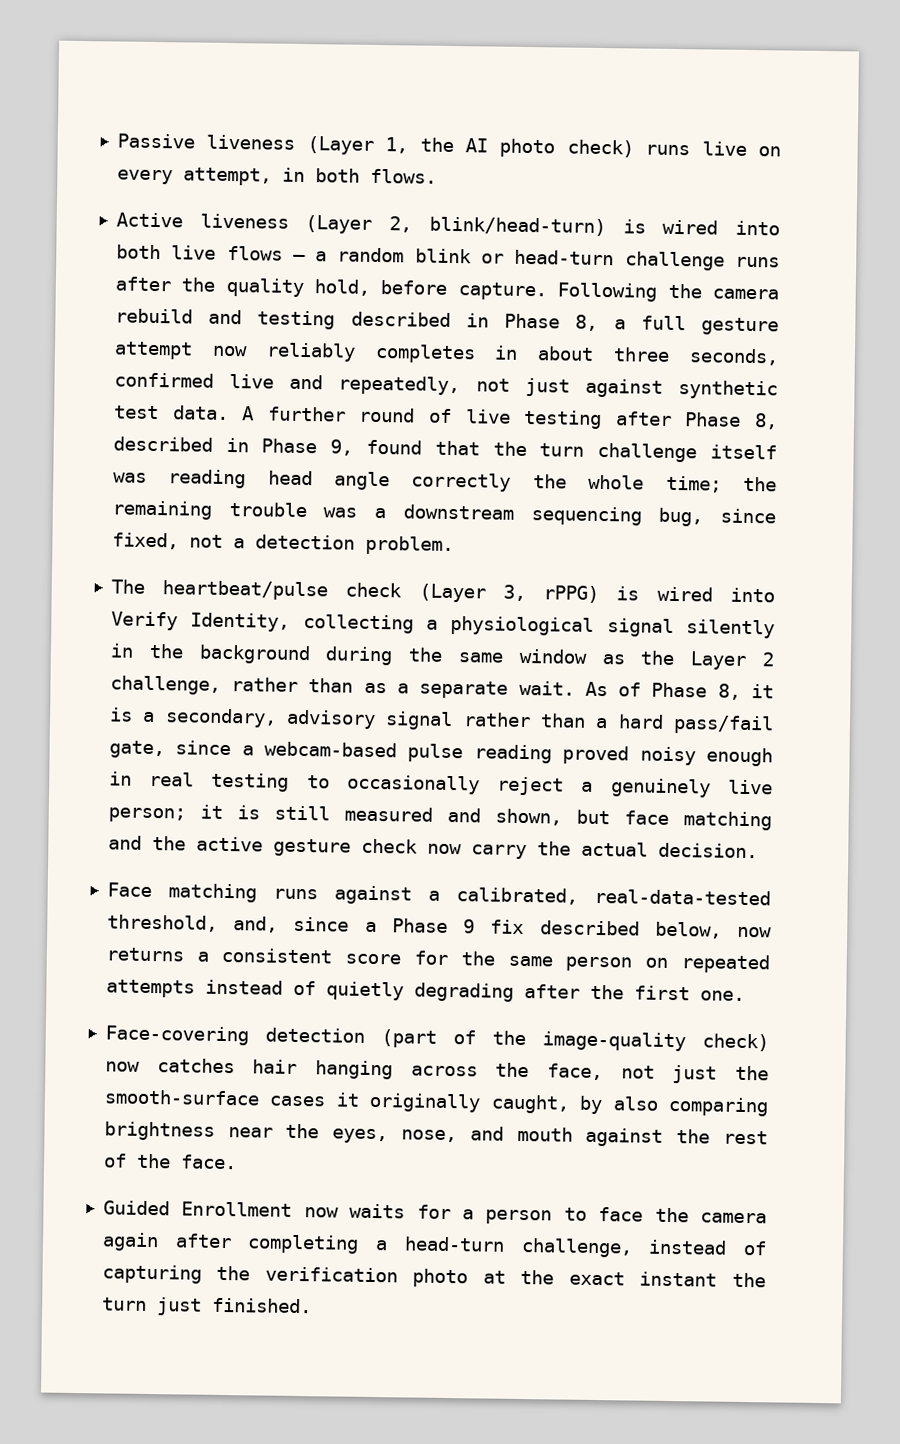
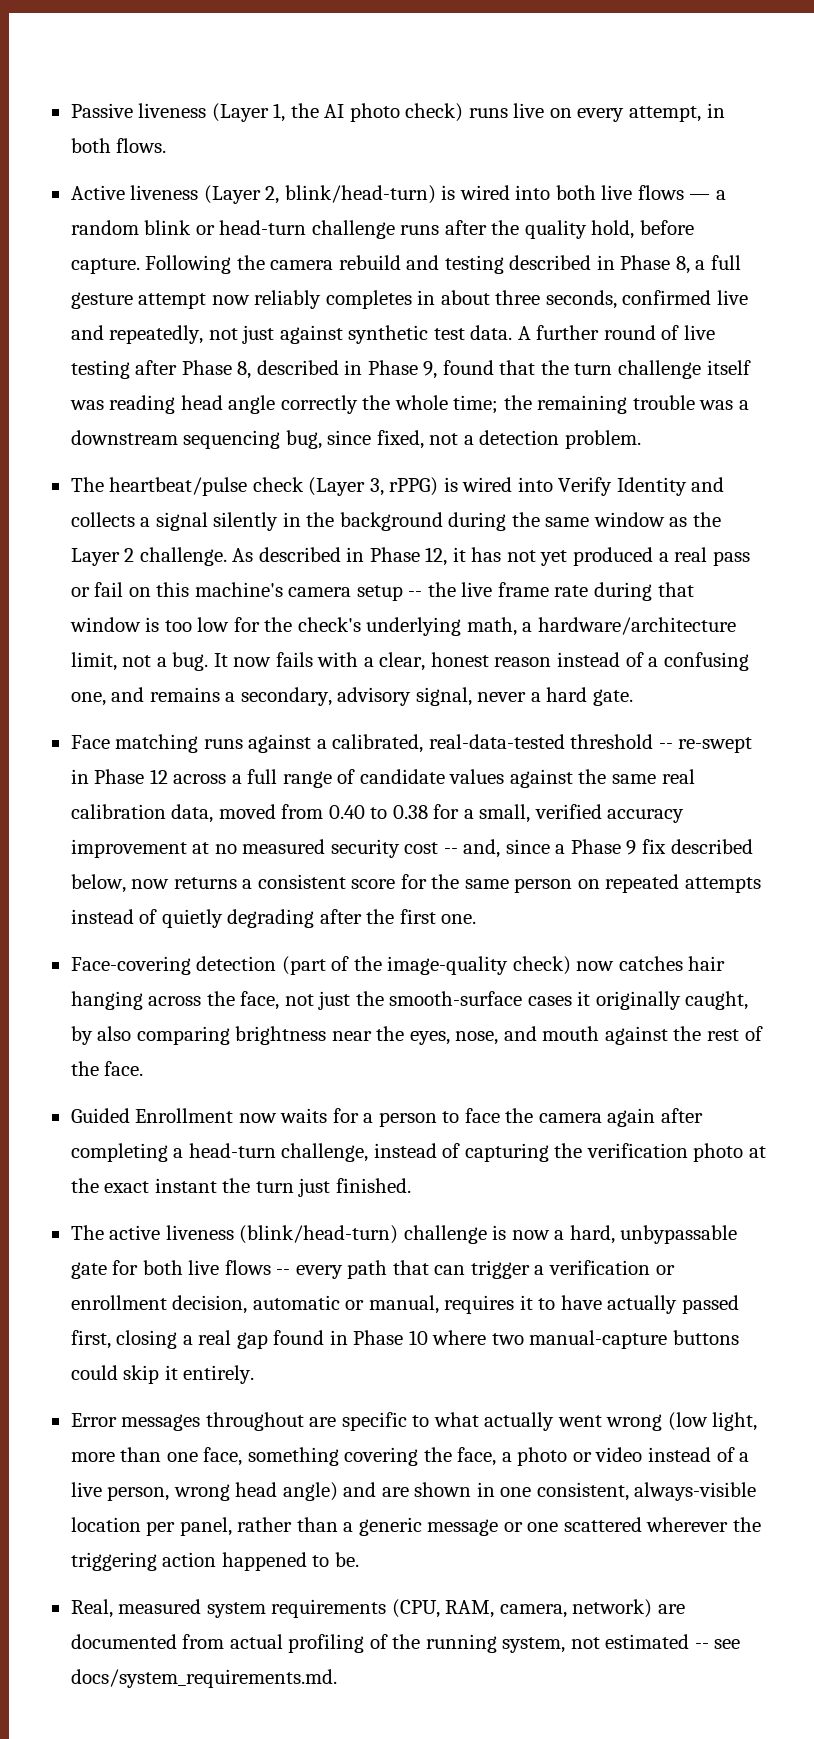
- The heartbeat/pulse check (Layer 3, rPPG) is wired into Verify Identity, collecting a physiological signal silently in the background during the same window as the Layer 2 challenge, rather than as a separate wait. As of Phase 8, it is a secondary, advisory signal rather than a hard pass/fail gate, since a webcam-based pulse reading proved noisy enough in real testing to occasionally reject a genuinely live person; it is still measured and shown, but face matching and the active gesture check now carry the actual decision.
+ The heartbeat/pulse check (Layer 3, rPPG) is wired into Verify Identity and collects a signal silently in the background during the same window as the Layer 2 challenge. As described in Phase 12, it has not yet produced a real pass or fail on this machine's camera setup -- the live frame rate during that window is too low for the check's underlying math, a hardware/architecture limit, not a bug. It now fails with a clear, honest reason instead of a confusing one, and remains a secondary, advisory signal, never a hard gate.
- Face matching runs against a calibrated, real-data-tested threshold, and, since a Phase 9 fix described below, now returns a consistent score for the same person on repeated attempts instead of quietly degrading after the first one.
+ Face matching runs against a calibrated, real-data-tested threshold -- re-swept in Phase 12 across a full range of candidate values against the same real calibration data, moved from 0.40 to 0.38 for a small, verified accuracy improvement at no measured security cost -- and, since a Phase 9 fix described below, now returns a consistent score for the same person on repeated attempts instead of quietly degrading after the first one.
+ The active liveness (blink/head-turn) challenge is now a hard, unbypassable gate for both live flows -- every path that can trigger a verification or enrollment decision, automatic or manual, requires it to have actually passed first, closing a real gap found in Phase 10 where two manual-capture buttons could skip it entirely.
+ Error messages throughout are specific to what actually went wrong (low light, more than one face, something covering the face, a photo or video instead of a live person, wrong head angle) and are shown in one consistent, always-visible location per panel, rather than a generic message or one scattered wherever the triggering action happened to be.
+ Real, measured system requirements (CPU, RAM, camera, network) are documented from actual profiling of the running system, not estimated -- see docs/system_requirements.md.

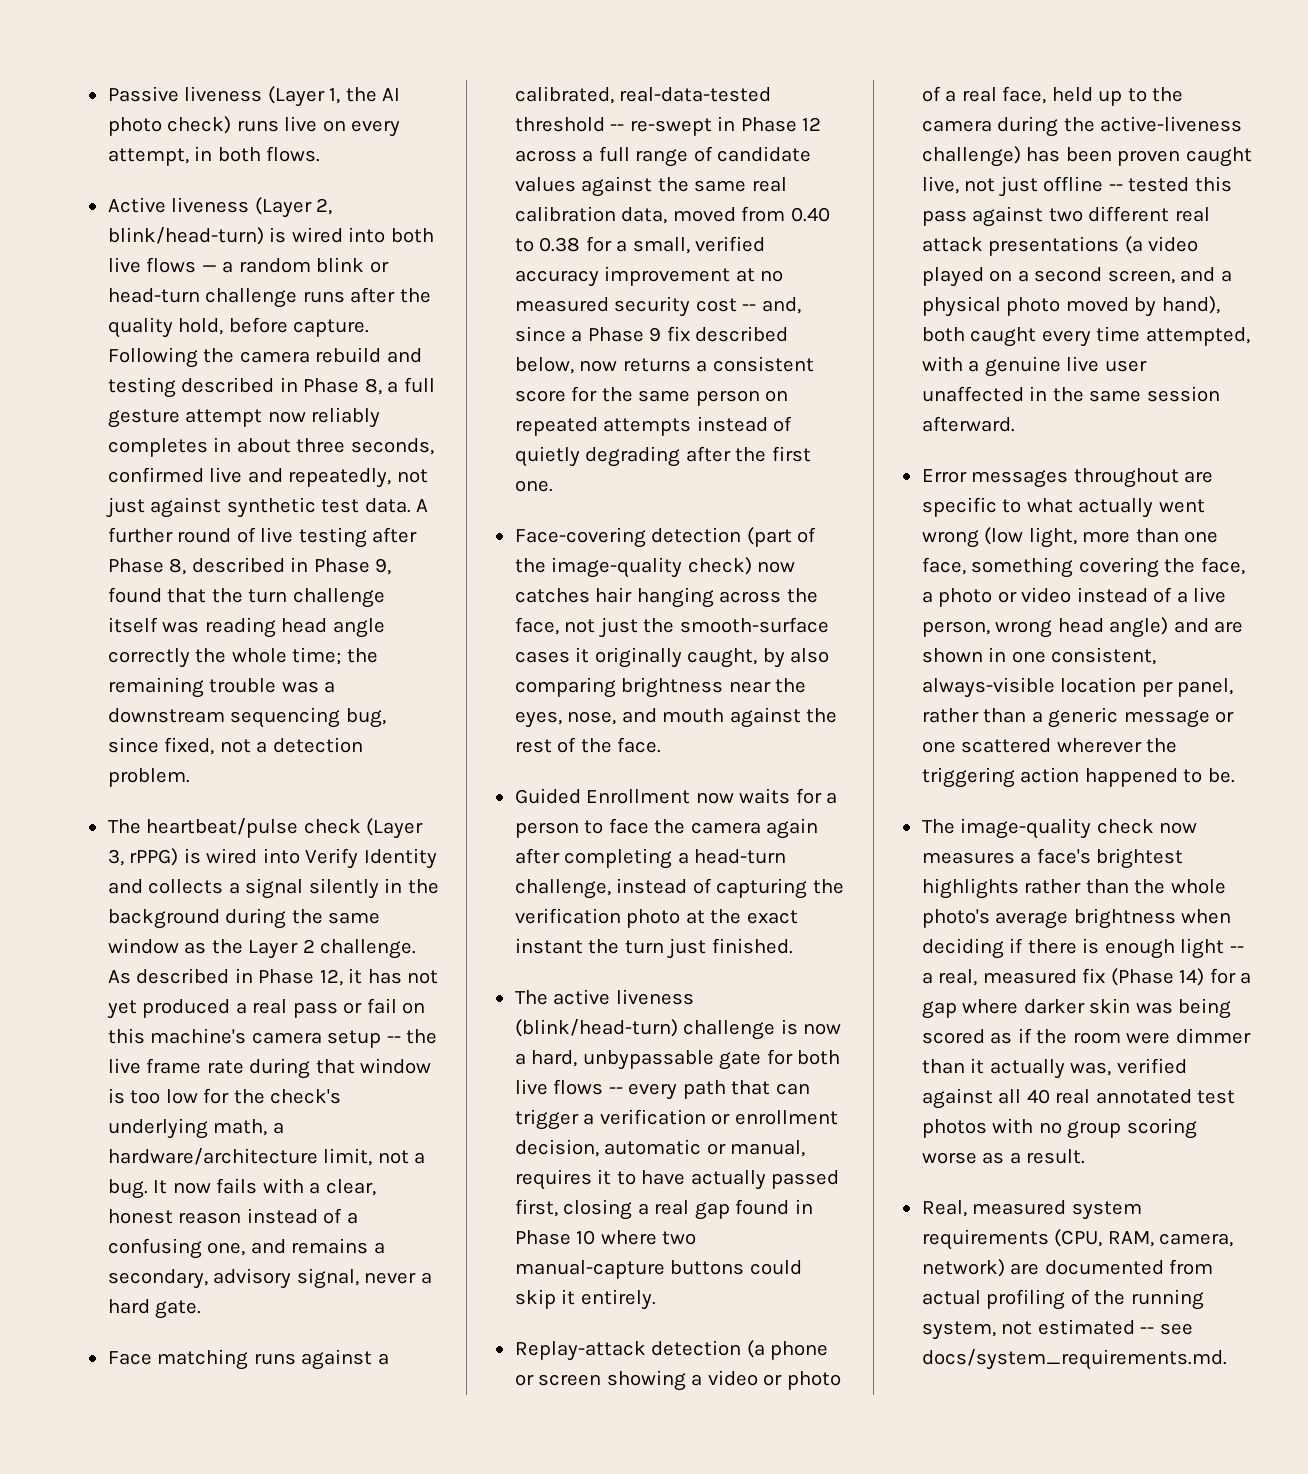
+ Replay-attack detection (a phone or screen showing a video or photo of a real face, held up to the camera during the active-liveness challenge) has been proven caught live, not just offline -- tested this pass against two different real attack presentations (a video played on a second screen, and a physical photo moved by hand), both caught every time attempted, with a genuine live user unaffected in the same session afterward.
+ The image-quality check now measures a face's brightest highlights rather than the whole photo's average brightness when deciding if there is enough light -- a real, measured fix (Phase 14) for a gap where darker skin was being scored as if the room were dimmer than it actually was, verified against all 40 real annotated test photos with no group scoring worse as a result.

